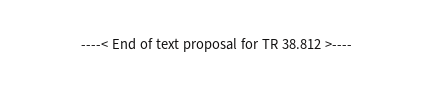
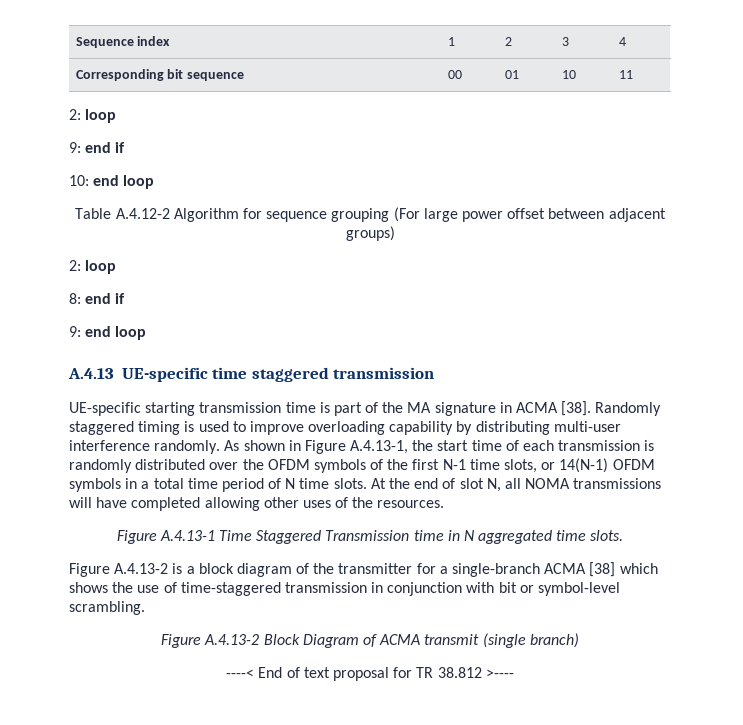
+ Sequence index | 1 | 2 | 3 | 4
+ Corresponding bit sequence | 00 | 01 | 10 | 11
+ 2: loop
+ 9: end if
+ 10: end loop
+ Table A.4.12-2 Algorithm for sequence grouping (For large power offset between adjacent groups)
+ 2: loop
+ 8: end if
+ 9: end loop
+ A.4.13 UE-specific time staggered transmission
+ UE-specific starting transmission time is part of the MA signature in ACMA [38]. Randomly staggered timing is used to improve overloading capability by distributing multi-user interference randomly. As shown in Figure A.4.13-1, the start time of each transmission is randomly distributed over the OFDM symbols of the first N-1 time slots, or 14(N-1) OFDM symbols in a total time period of N time slots. At the end of slot N, all NOMA transmissions will have completed allowing other uses of the resources.
+ Figure A.4.13-1 Time Staggered Transmission time in N aggregated time slots.
+ Figure A.4.13-2 is a block diagram of the transmitter for a single-branch ACMA [38] which shows the use of time-staggered transmission in conjunction with bit or symbol-level scrambling.
+ Figure A.4.13-2 Block Diagram of ACMA transmit (single branch)

